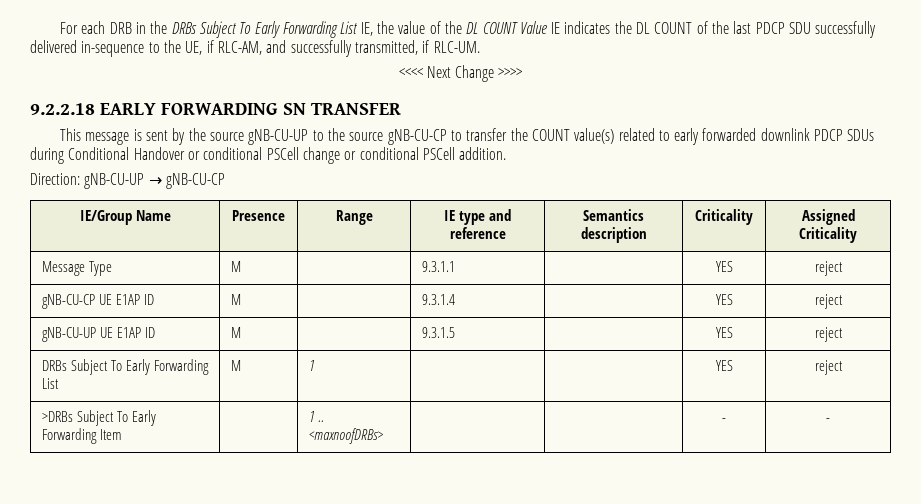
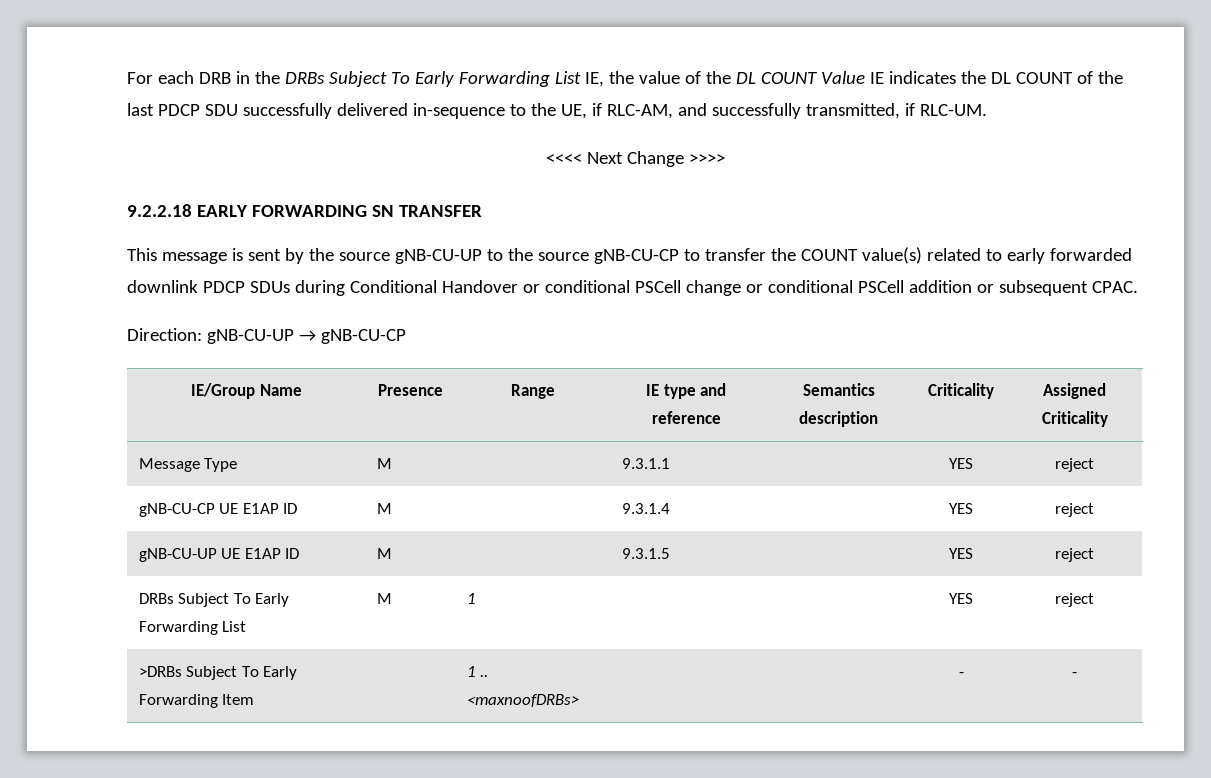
- This message is sent by the source gNB-CU-UP to the source gNB-CU-CP to transfer the COUNT value(s) related to early forwarded downlink PDCP SDUs during Conditional Handover or conditional PSCell change or conditional PSCell addition.
+ This message is sent by the source gNB-CU-UP to the source gNB-CU-CP to transfer the COUNT value(s) related to early forwarded downlink PDCP SDUs during Conditional Handover or conditional PSCell change or conditional PSCell addition or subsequent CPAC.

